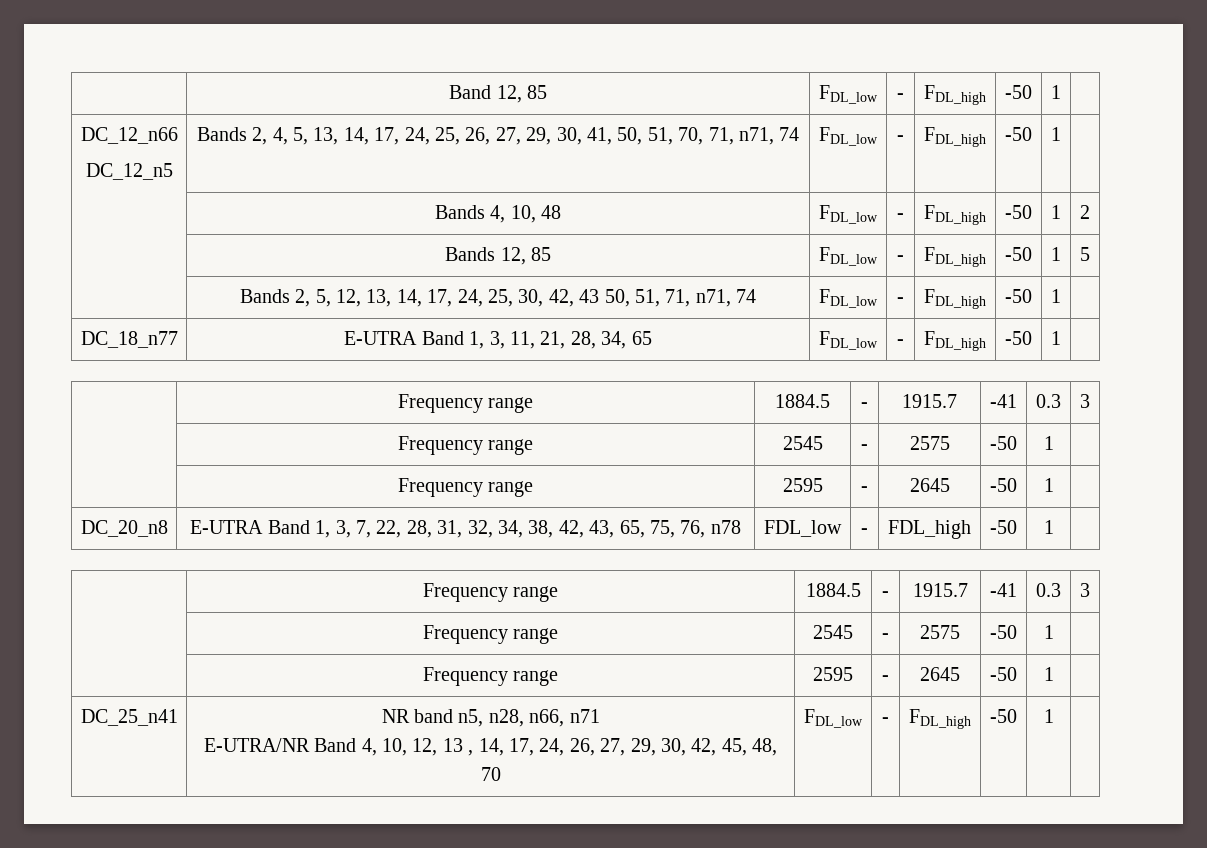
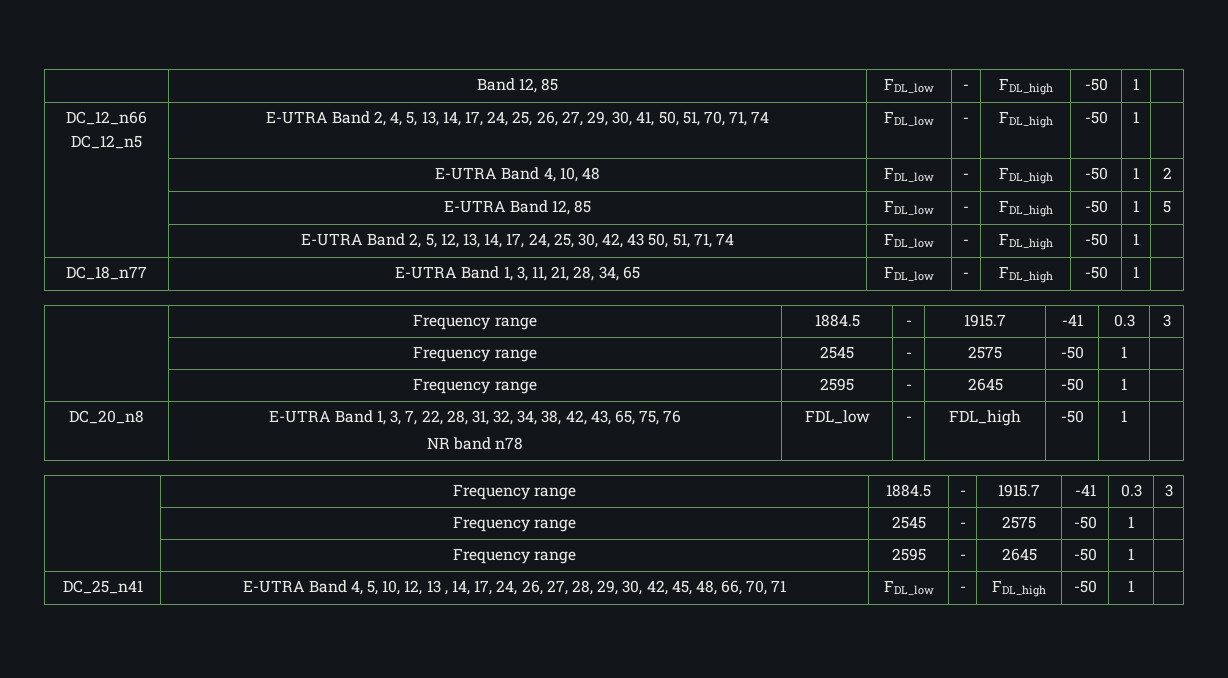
  DC_12_n66
- DC_12_n5 | Bands 2, 4, 5, 13, 14, 17, 24, 25, 26, 27, 29, 30, 41, 50, 51, 70, 71, n71, 74 | FDL_low | - | FDL_high | -50 | 1 |
+ DC_12_n5 | E-UTRA Band 2, 4, 5, 13, 14, 17, 24, 25, 26, 27, 29, 30, 41, 50, 51, 70, 71, 74 | FDL_low | - | FDL_high | -50 | 1 |
- | Bands 4, 10, 48 | FDL_low | - | FDL_high | -50 | 1 | 2
+ | E-UTRA Band 4, 10, 48 | FDL_low | - | FDL_high | -50 | 1 | 2
- | Bands 12, 85 | FDL_low | - | FDL_high | -50 | 1 | 5
+ | E-UTRA Band 12, 85 | FDL_low | - | FDL_high | -50 | 1 | 5
- | Bands 2, 5, 12, 13, 14, 17, 24, 25, 30, 42, 43 50, 51, 71, n71, 74 | FDL_low | - | FDL_high | -50 | 1 |
+ | E-UTRA Band 2, 5, 12, 13, 14, 17, 24, 25, 30, 42, 43 50, 51, 71, 74 | FDL_low | - | FDL_high | -50 | 1 |
- DC_20_n8 | E-UTRA Band 1, 3, 7, 22, 28, 31, 32, 34, 38, 42, 43, 65, 75, 76, n78 | FDL_low | - | FDL_high | -50 | 1 |
+ DC_20_n8 | E-UTRA Band 1, 3, 7, 22, 28, 31, 32, 34, 38, 42, 43, 65, 75, 76
+ NR band n78 | FDL_low | - | FDL_high | -50 | 1 |
- DC_25_n41 | NR band n5, n28, n66, n71
- E-UTRA/NR Band 4, 10, 12, 13 , 14, 17, 24, 26, 27, 29, 30, 42, 45, 48, 70 | FDL_low | - | FDL_high | -50 | 1 |
+ DC_25_n41 | E-UTRA Band 4, 5, 10, 12, 13 , 14, 17, 24, 26, 27, 28, 29, 30, 42, 45, 48, 66, 70, 71 | FDL_low | - | FDL_high | -50 | 1 |

